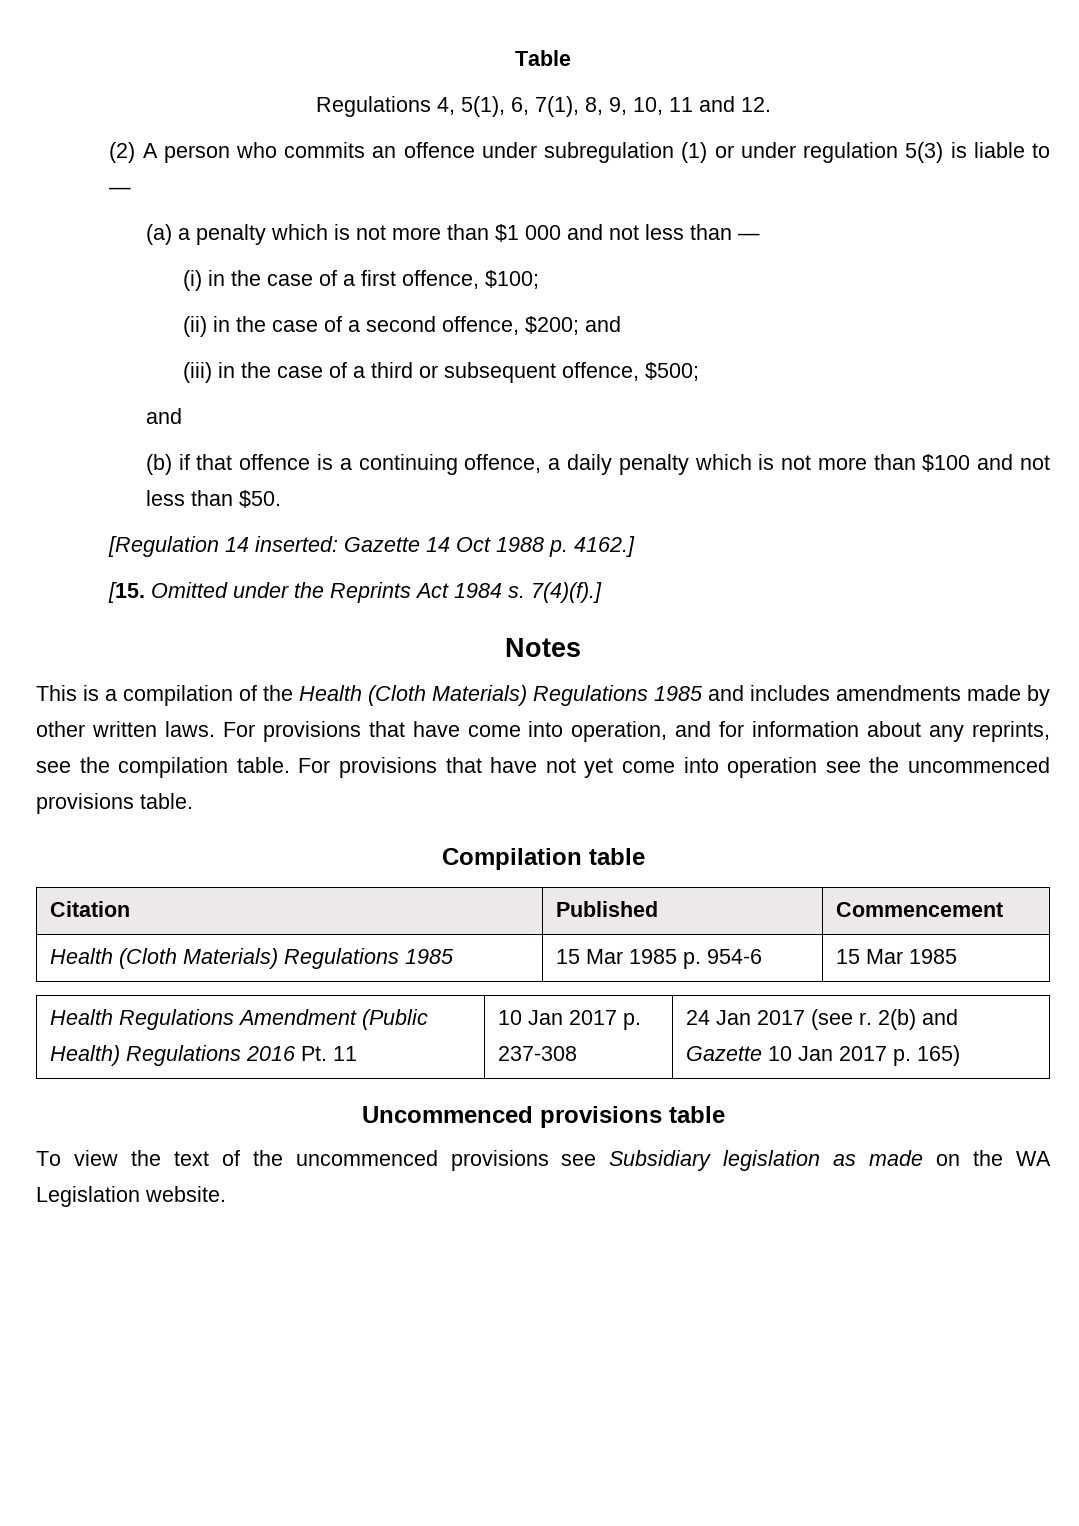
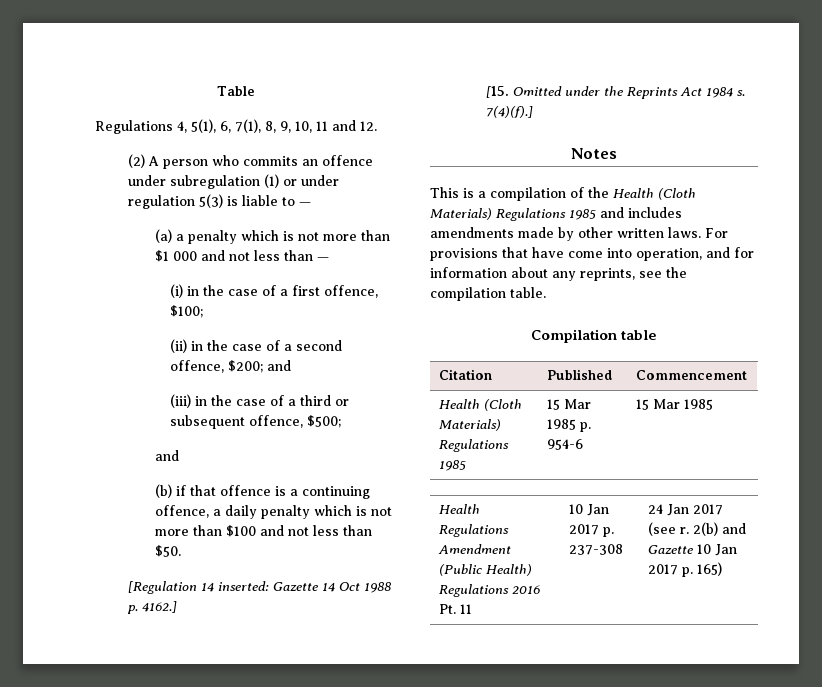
- For provisions that have not yet come into operation see the uncommenced provisions table.
- Uncommenced provisions table
- To view the text of the uncommenced provisions see Subsidiary legislation as made on the WA Legislation website.

